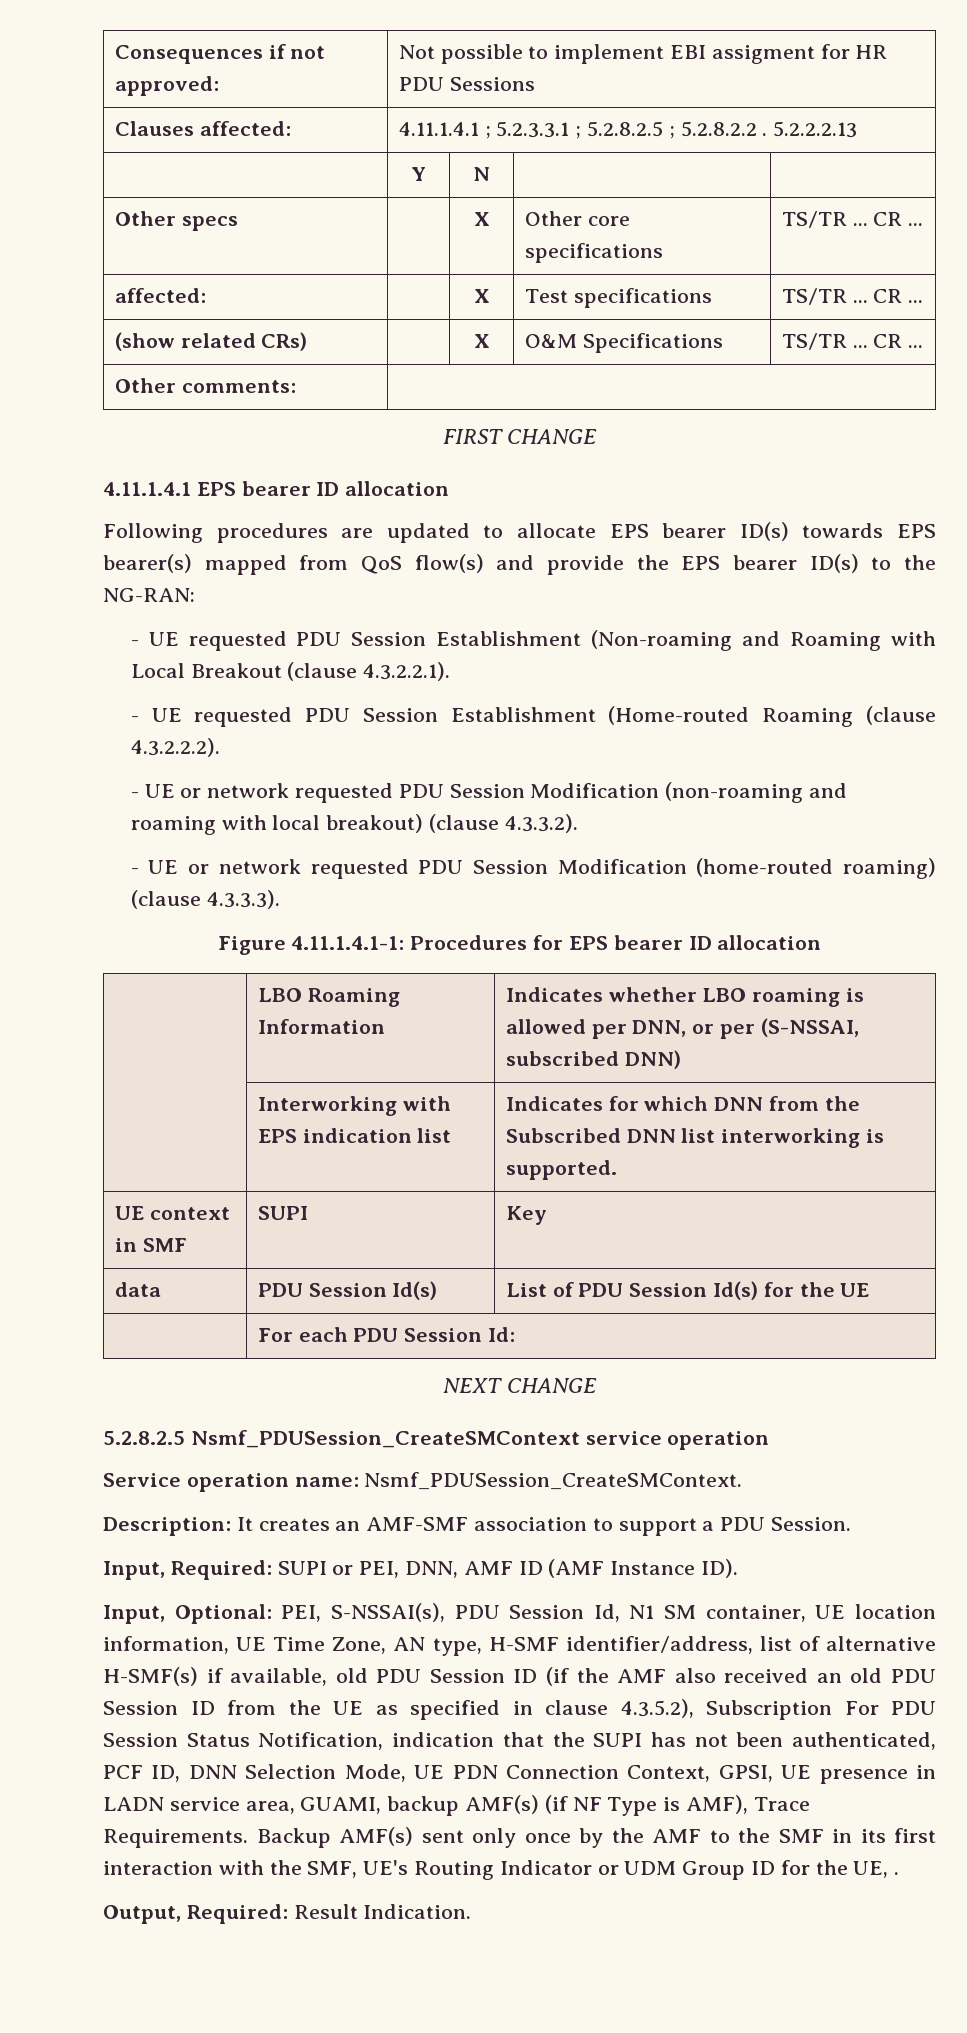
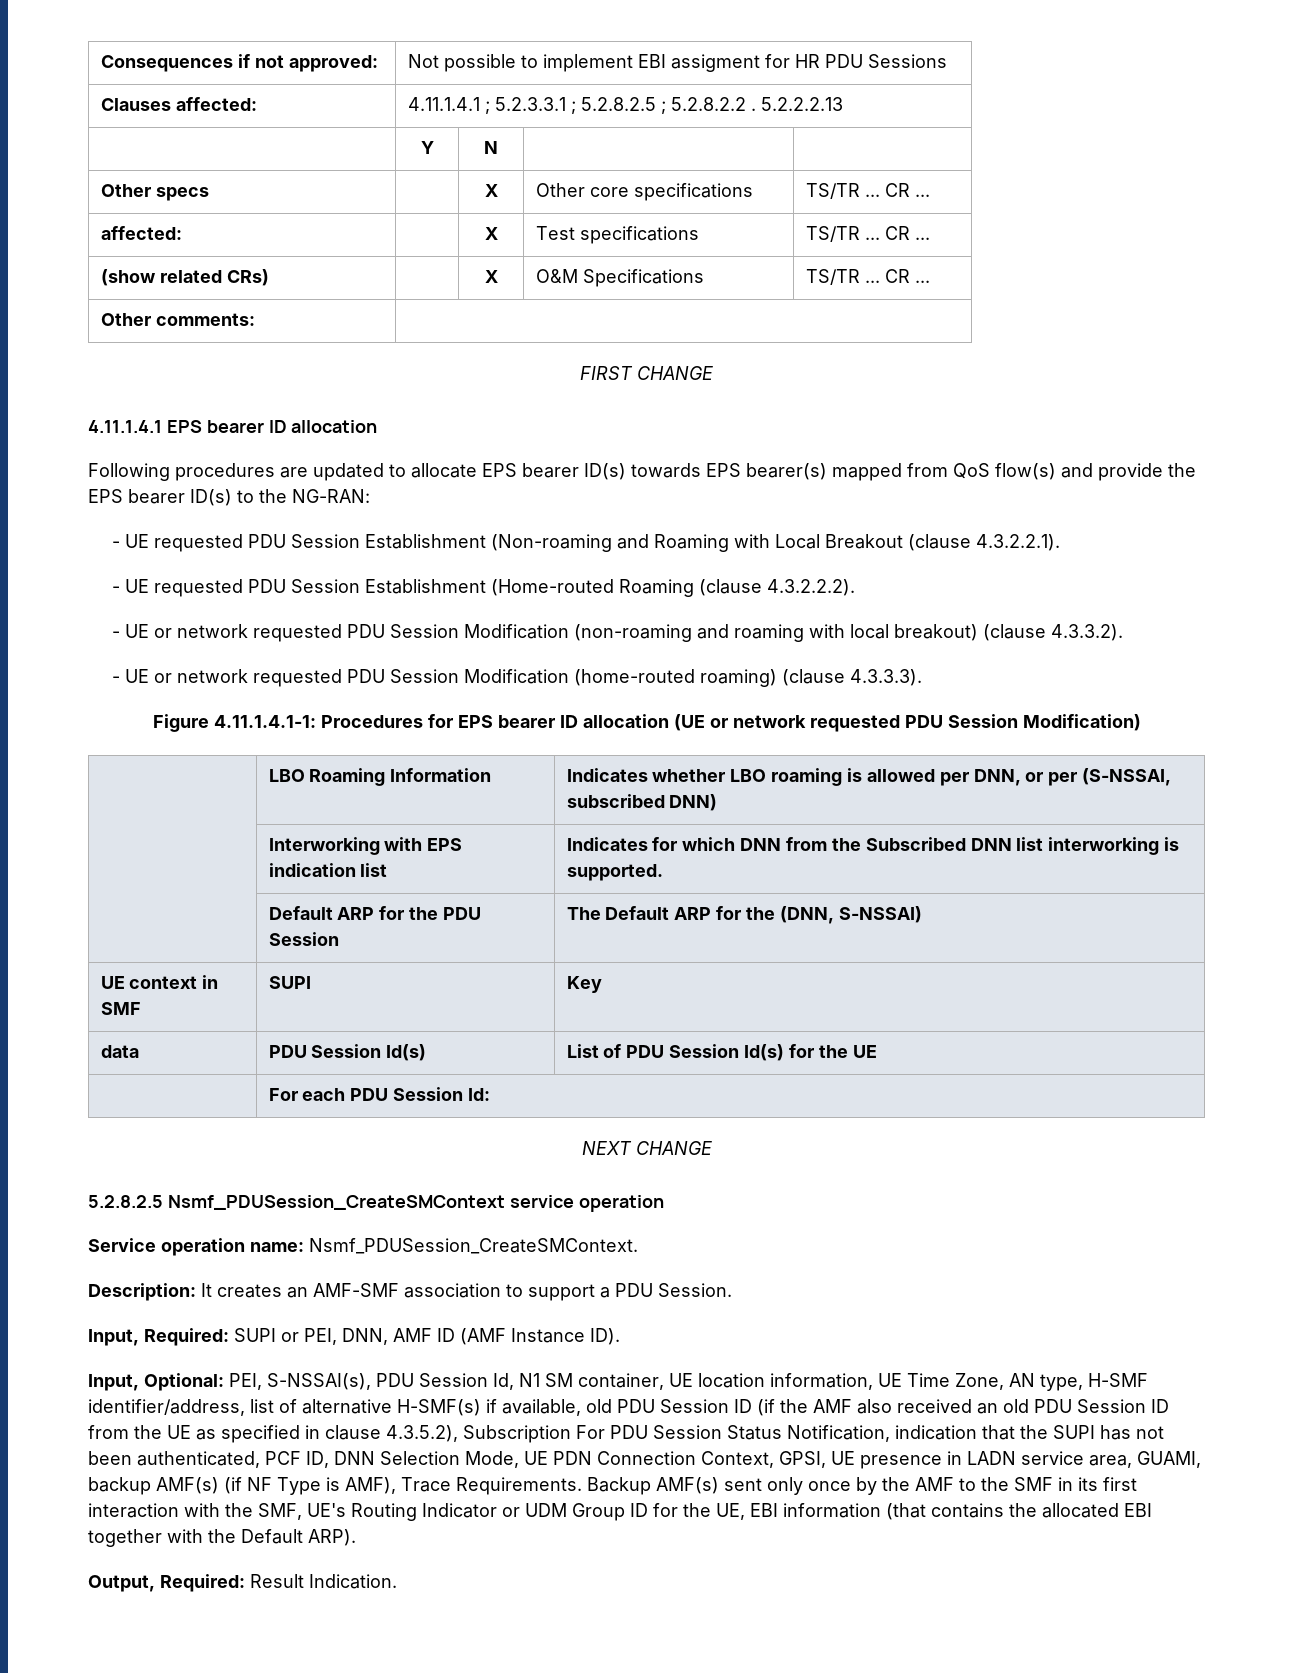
- Figure 4.11.1.4.1-1: Procedures for EPS bearer ID allocation
+ Figure 4.11.1.4.1-1: Procedures for EPS bearer ID allocation (UE or network requested PDU Session Modification)
+ | Default ARP for the PDU Session | The Default ARP for the (DNN, S-NSSAI)
- Backup AMF(s) sent only once by the AMF to the SMF in its first interaction with the SMF, UE's Routing Indicator or UDM Group ID for the UE, .
+ Backup AMF(s) sent only once by the AMF to the SMF in its first interaction with the SMF, UE's Routing Indicator or UDM Group ID for the UE, EBI information (that contains the allocated EBI together with the Default ARP).

